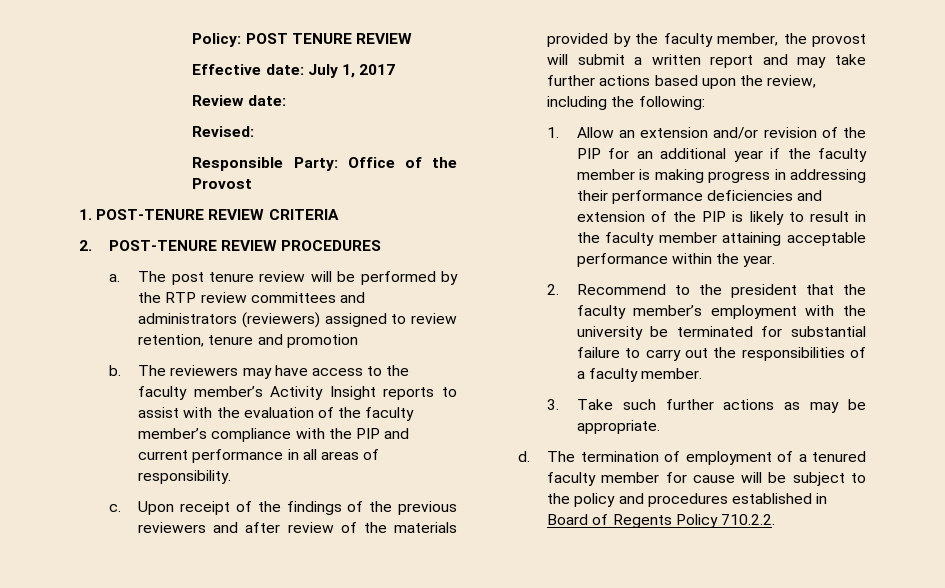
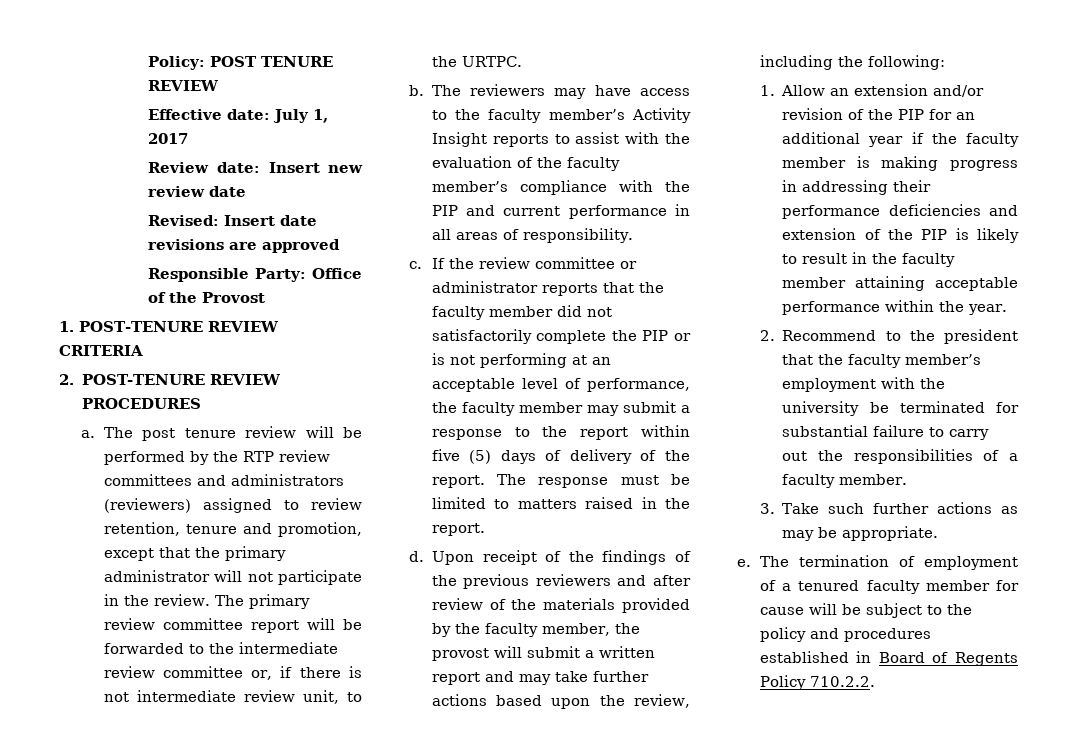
- Review date:
- Revised:
+ Review date: Insert new review date
+ Revised: Insert date revisions are approved
- The post tenure review will be performed by the RTP review committees and administrators (reviewers) assigned to review retention, tenure and promotion
+ The post tenure review will be performed by the RTP review committees and administrators (reviewers) assigned to review retention, tenure and promotion, except that the primary administrator will not participate in the review. The primary review committee report will be forwarded to the intermediate review committee or, if there is not intermediate review unit, to the URTPC.
+ If the review committee or administrator reports that the faculty member did not satisfactorily complete the PIP or is not performing at an acceptable level of performance, the faculty member may submit a response to the report within five (5) days of delivery of the report. The response must be limited to matters raised in the report.
+ d.
- d.
+ e.

